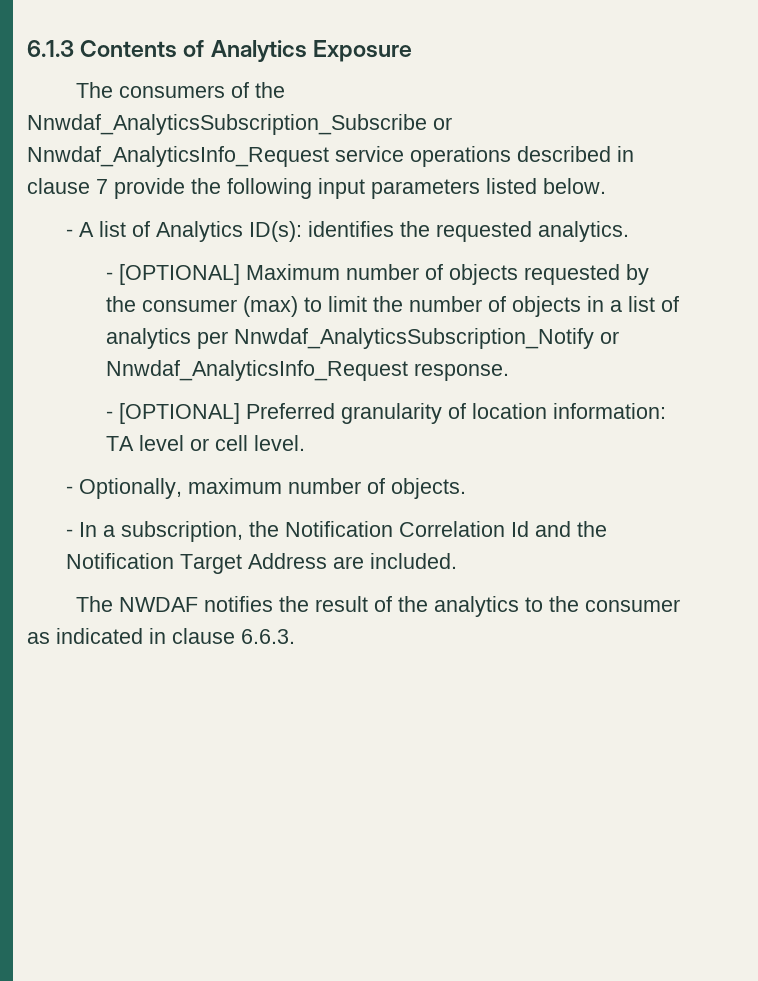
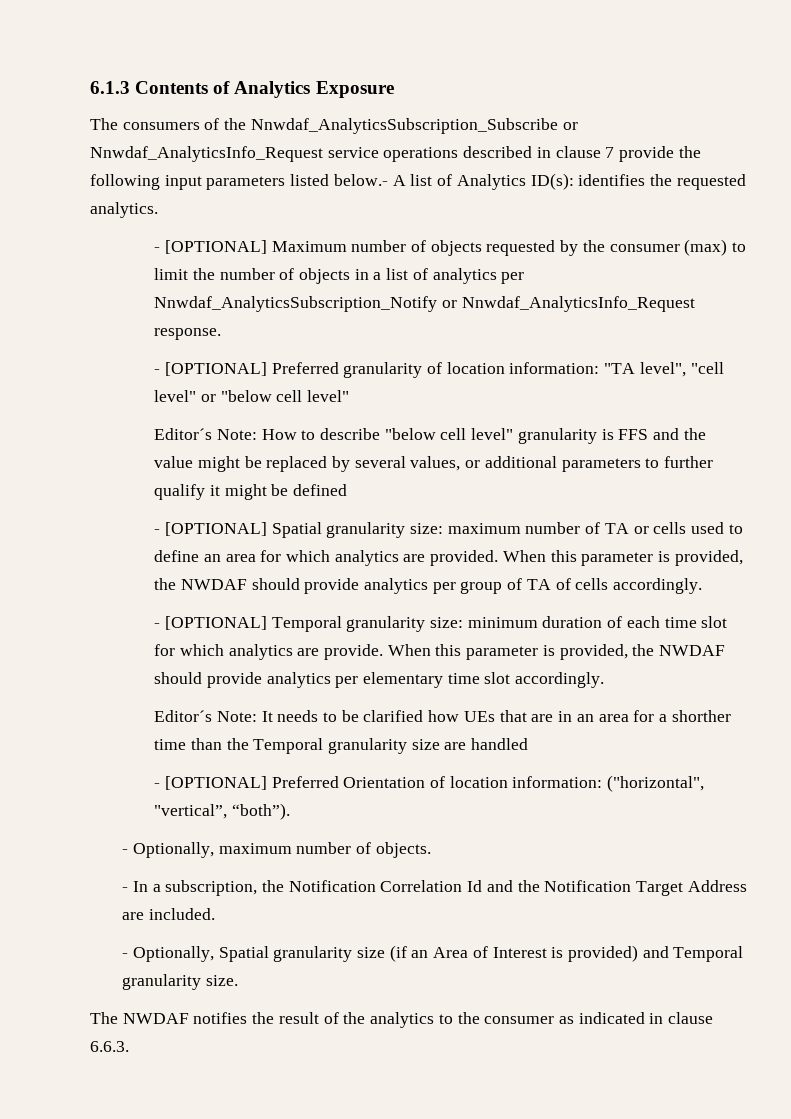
- The consumers of the Nnwdaf_AnalyticsSubscription_Subscribe or Nnwdaf_AnalyticsInfo_Request service operations described in clause 7 provide the following input parameters listed below.
- - A list of Analytics ID(s): identifies the requested analytics.
+ The consumers of the Nnwdaf_AnalyticsSubscription_Subscribe or Nnwdaf_AnalyticsInfo_Request service operations described in clause 7 provide the following input parameters listed below.- A list of Analytics ID(s): identifies the requested analytics.
- - [OPTIONAL] Preferred granularity of location information: TA level or cell level.
+ - [OPTIONAL] Preferred granularity of location information: "TA level", "cell level" or "below cell level"
+ Editor´s Note: How to describe "below cell level" granularity is FFS and the value might be replaced by several values, or additional parameters to further qualify it might be defined
+ - [OPTIONAL] Spatial granularity size: maximum number of TA or cells used to define an area for which analytics are provided. When this parameter is provided, the NWDAF should provide analytics per group of TA of cells accordingly.
+ - [OPTIONAL] Temporal granularity size: minimum duration of each time slot for which analytics are provide. When this parameter is provided, the NWDAF should provide analytics per elementary time slot accordingly.
+ Editor´s Note: It needs to be clarified how UEs that are in an area for a shorther time than the Temporal granularity size are handled
+ - [OPTIONAL] Preferred Orientation of location information: ("horizontal", "vertical”, “both”).
+ - Optionally, Spatial granularity size (if an Area of Interest is provided) and Temporal granularity size.

